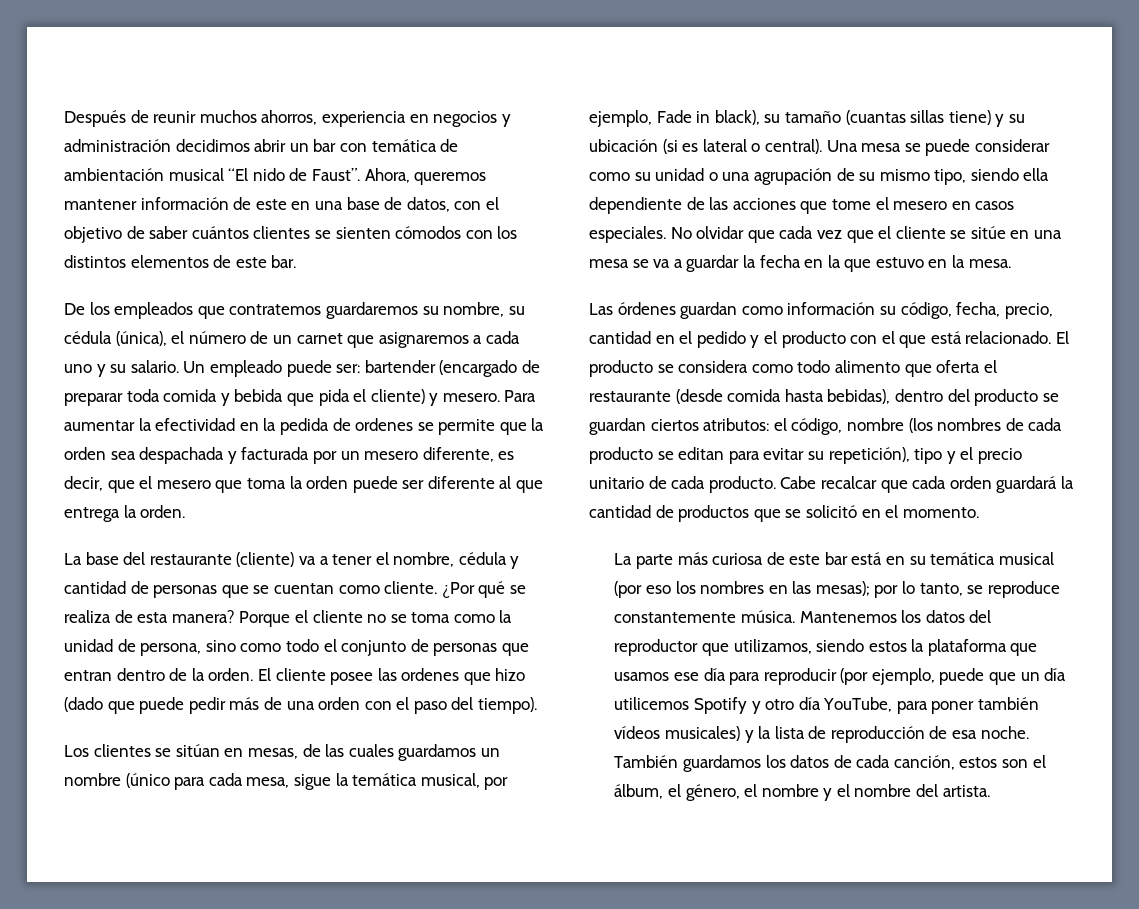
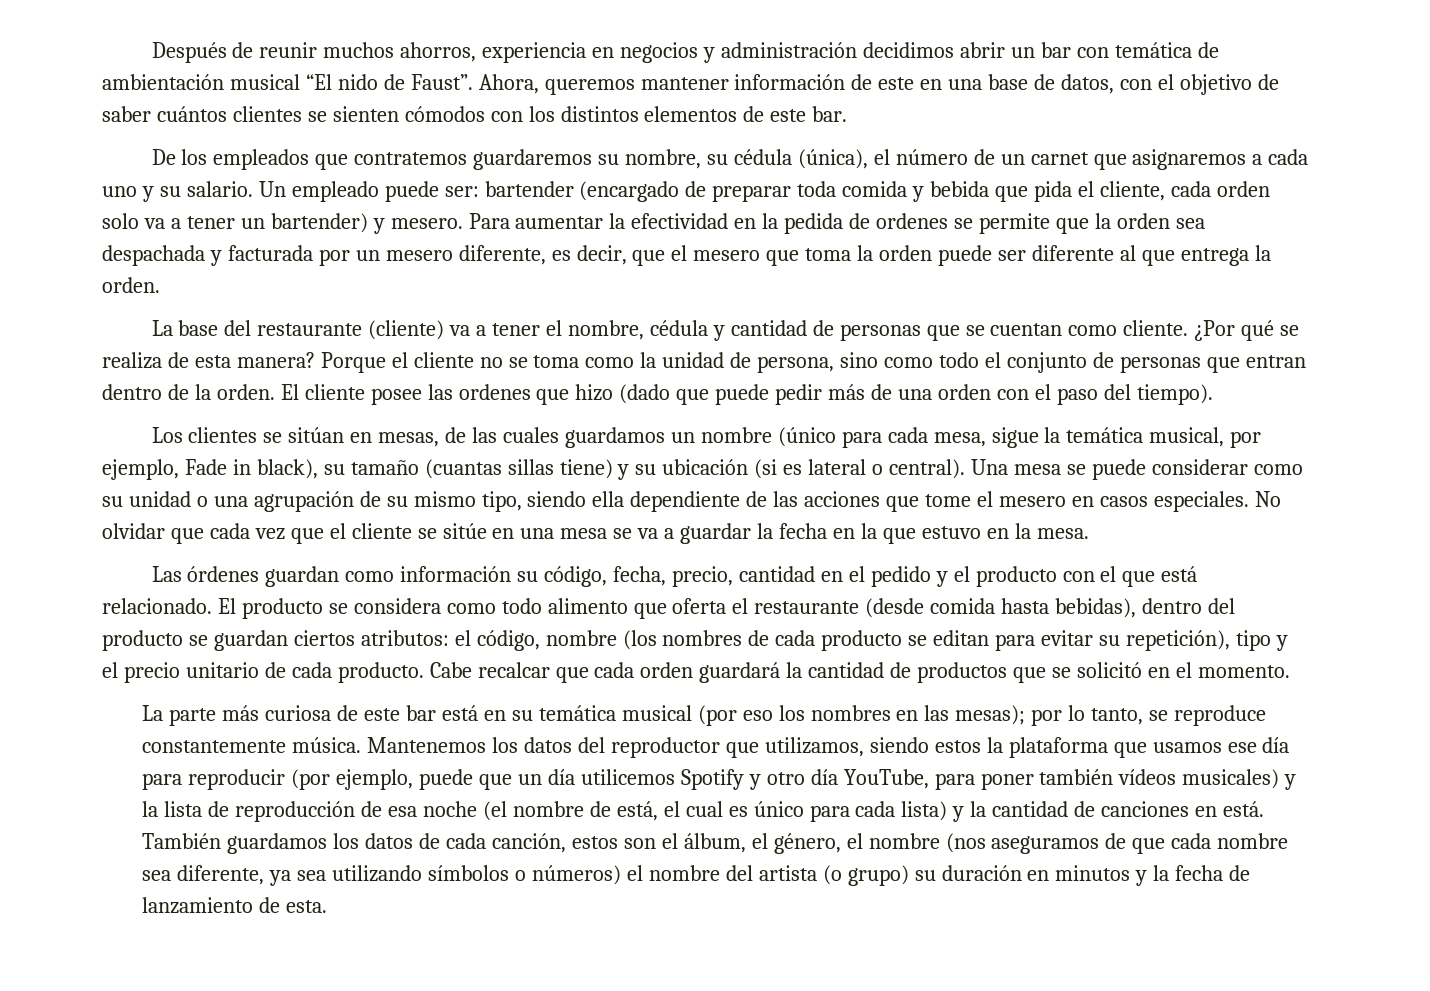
- Un empleado puede ser: bartender (encargado de preparar toda comida y bebida que pida el cliente) y mesero.
+ Un empleado puede ser: bartender (encargado de preparar toda comida y bebida que pida el cliente, cada orden solo va a tener un bartender) y mesero.
- Mantenemos los datos del reproductor que utilizamos, siendo estos la plataforma que usamos ese día para reproducir (por ejemplo, puede que un día utilicemos Spotify y otro día YouTube, para poner también vídeos musicales) y la lista de reproducción de esa noche.
+ Mantenemos los datos del reproductor que utilizamos, siendo estos la plataforma que usamos ese día para reproducir (por ejemplo, puede que un día utilicemos Spotify y otro día YouTube, para poner también vídeos musicales) y la lista de reproducción de esa noche (el nombre de está, el cual es único para cada lista) y la cantidad de canciones en está.
- También guardamos los datos de cada canción, estos son el álbum, el género, el nombre y el nombre del artista.
+ También guardamos los datos de cada canción, estos son el álbum, el género, el nombre (nos aseguramos de que cada nombre sea diferente, ya sea utilizando símbolos o números) el nombre del artista (o grupo) su duración en minutos y la fecha de lanzamiento de esta.

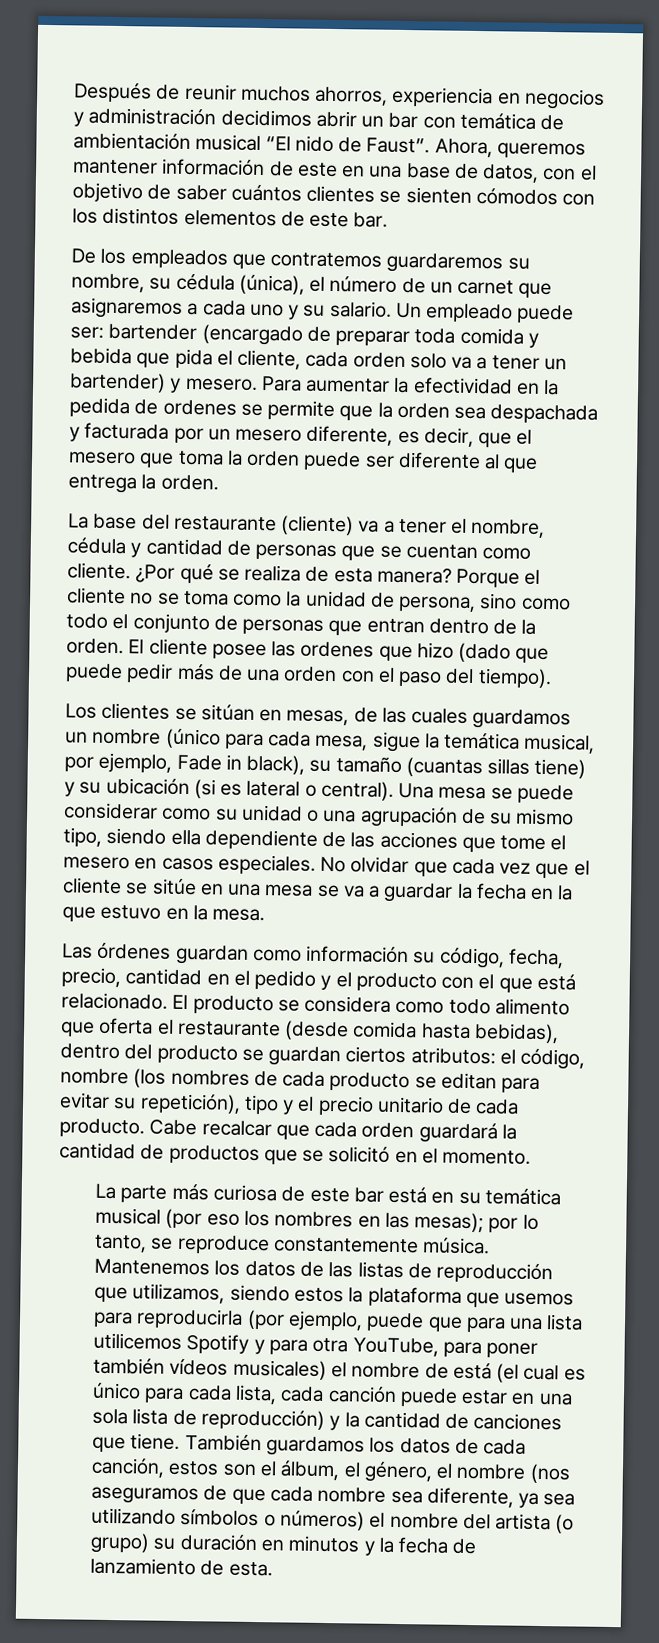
- Mantenemos los datos del reproductor que utilizamos, siendo estos la plataforma que usamos ese día para reproducir (por ejemplo, puede que un día utilicemos Spotify y otro día YouTube, para poner también vídeos musicales) y la lista de reproducción de esa noche (el nombre de está, el cual es único para cada lista) y la cantidad de canciones en está.
+ Mantenemos los datos de las listas de reproducción que utilizamos, siendo estos la plataforma que usemos para reproducirla (por ejemplo, puede que para una lista utilicemos Spotify y para otra YouTube, para poner también vídeos musicales) el nombre de está (el cual es único para cada lista, cada canción puede estar en una sola lista de reproducción) y la cantidad de canciones que tiene.

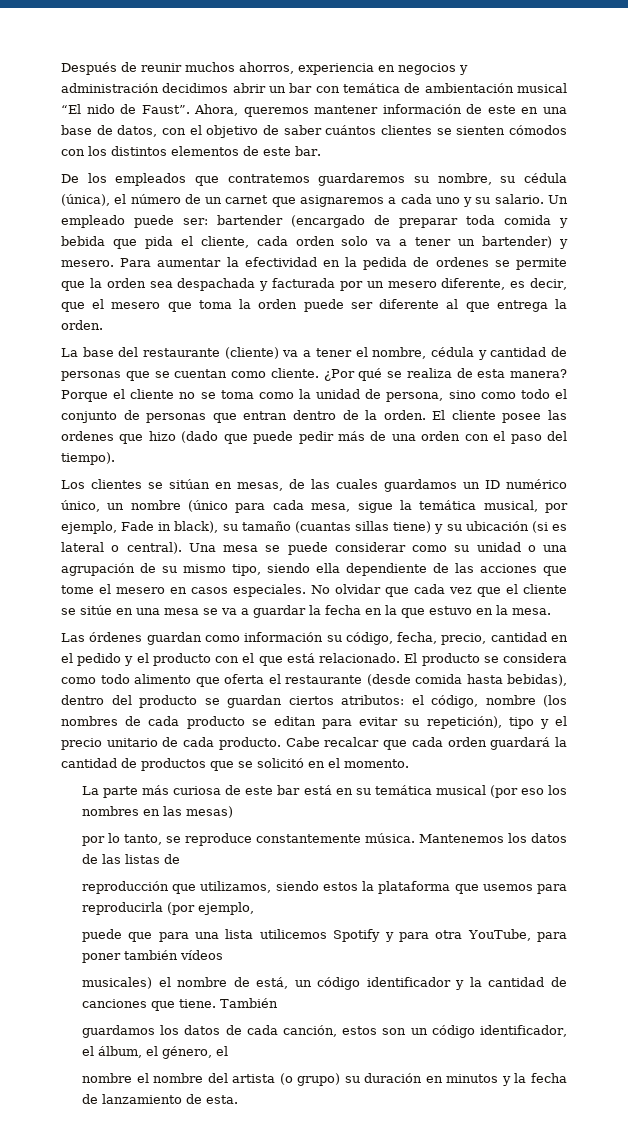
- Los clientes se sitúan en mesas, de las cuales guardamos un nombre (único para cada mesa, sigue la temática musical, por ejemplo, Fade in black), su tamaño (cuantas sillas tiene) y su ubicación (si es lateral o central).
+ Los clientes se sitúan en mesas, de las cuales guardamos un ID numérico único, un nombre (único para cada mesa, sigue la temática musical, por ejemplo, Fade in black), su tamaño (cuantas sillas tiene) y su ubicación (si es lateral o central).
- La parte más curiosa de este bar está en su temática musical (por eso los nombres en las mesas); por lo tanto, se reproduce constantemente música.
+ La parte más curiosa de este bar está en su temática musical (por eso los nombres en las mesas)
+ por lo tanto, se reproduce constantemente música.
- Mantenemos los datos de las listas de reproducción que utilizamos, siendo estos la plataforma que usemos para reproducirla (por ejemplo, puede que para una lista utilicemos Spotify y para otra YouTube, para poner también vídeos musicales) el nombre de está (el cual es único para cada lista, cada canción puede estar en una sola lista de reproducción) y la cantidad de canciones que tiene.
+ Mantenemos los datos de las listas de
+ reproducción que utilizamos, siendo estos la plataforma que usemos para reproducirla (por ejemplo,
+ puede que para una lista utilicemos Spotify y para otra YouTube, para poner también vídeos
+ musicales) el nombre de está, un código identificador y la cantidad de canciones que tiene.
- También guardamos los datos de cada canción, estos son el álbum, el género, el nombre (nos aseguramos de que cada nombre sea diferente, ya sea utilizando símbolos o números) el nombre del artista (o grupo) su duración en minutos y la fecha de lanzamiento de esta.
+ También
+ guardamos los datos de cada canción, estos son un código identificador, el álbum, el género, el
+ nombre el nombre del artista (o grupo) su duración en minutos y la fecha de lanzamiento de esta.

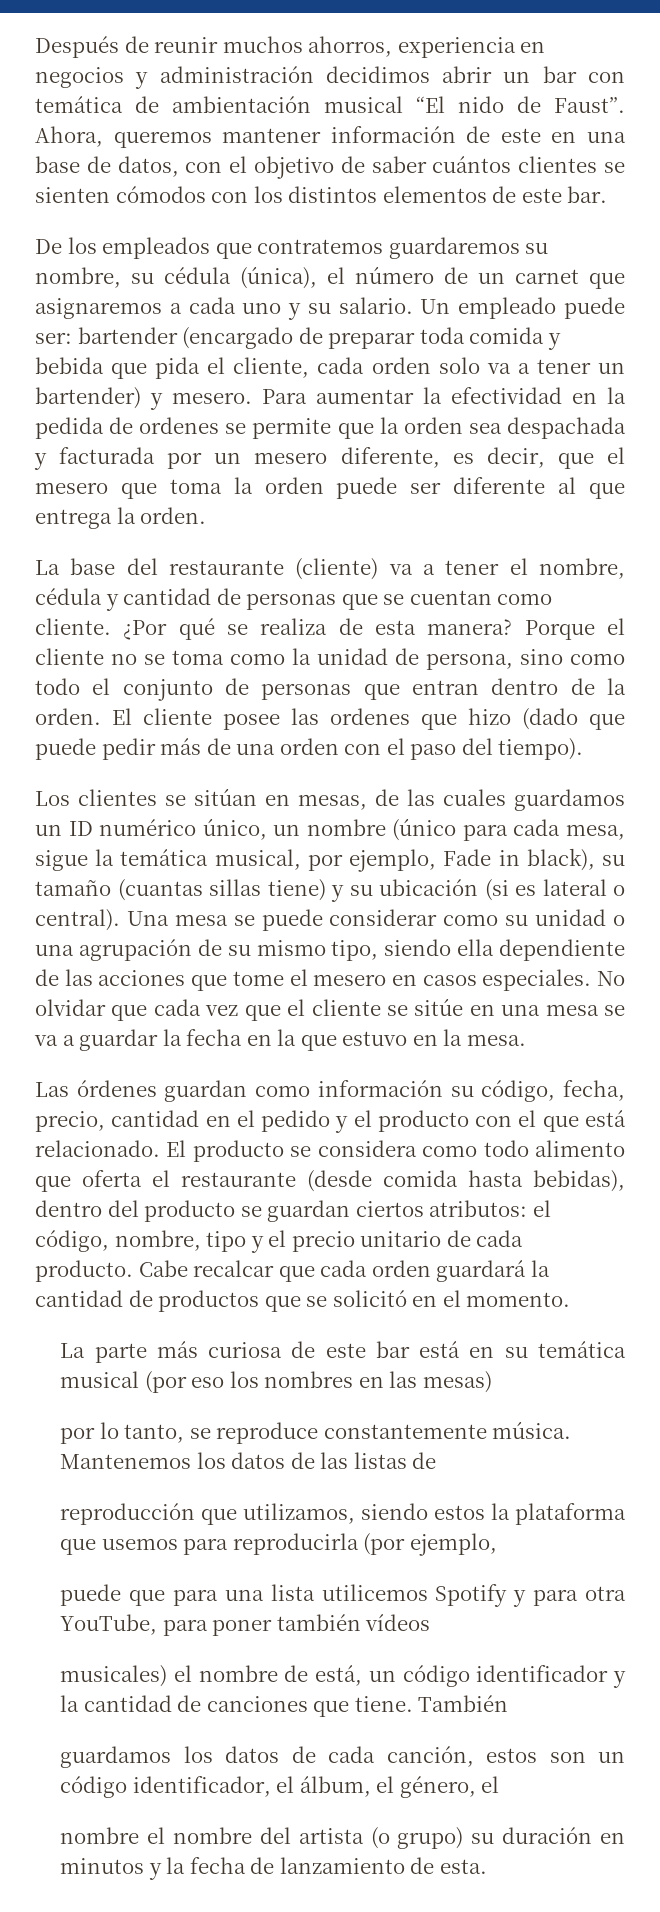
- El producto se considera como todo alimento que oferta el restaurante (desde comida hasta bebidas), dentro del producto se guardan ciertos atributos: el código, nombre (los nombres de cada producto se editan para evitar su repetición), tipo y el precio unitario de cada producto.
+ El producto se considera como todo alimento que oferta el restaurante (desde comida hasta bebidas), dentro del producto se guardan ciertos atributos: el código, nombre, tipo y el precio unitario de cada producto.

